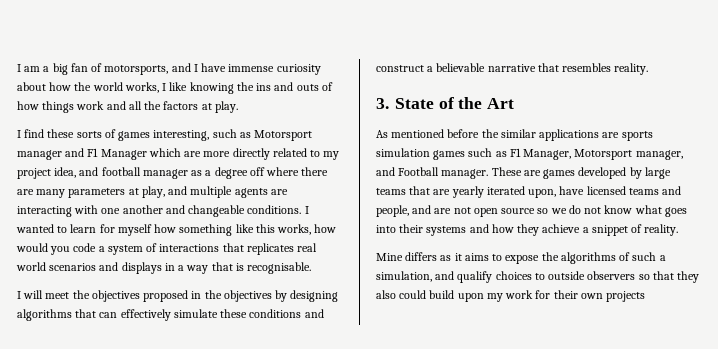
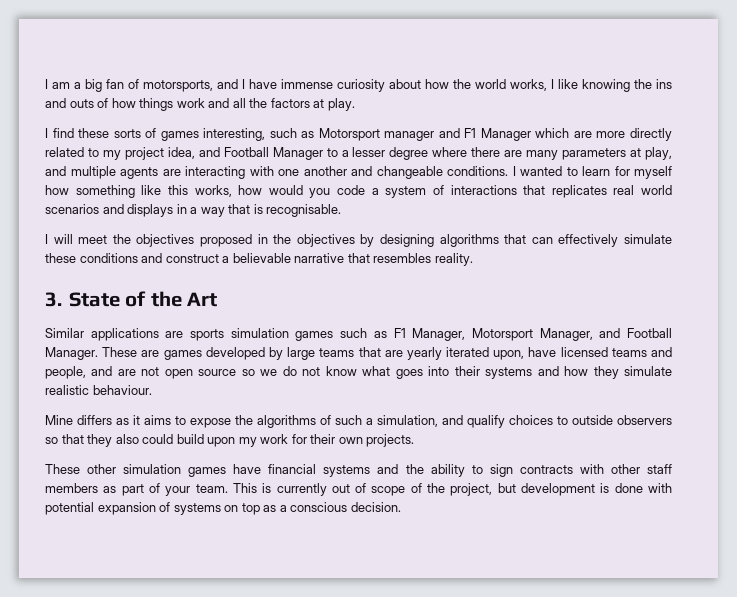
- I find these sorts of games interesting, such as Motorsport manager and F1 Manager which are more directly related to my project idea, and football manager as a degree off where there are many parameters at play, and multiple agents are interacting with one another and changeable conditions.
+ I find these sorts of games interesting, such as Motorsport manager and F1 Manager which are more directly related to my project idea, and Football Manager to a lesser degree where there are many parameters at play, and multiple agents are interacting with one another and changeable conditions.
- As mentioned before the similar applications are sports simulation games such as F1 Manager, Motorsport manager, and Football manager.
+ Similar applications are sports simulation games such as F1 Manager, Motorsport Manager, and Football Manager.
- These are games developed by large teams that are yearly iterated upon, have licensed teams and people, and are not open source so we do not know what goes into their systems and how they achieve a snippet of reality.
+ These are games developed by large teams that are yearly iterated upon, have licensed teams and people, and are not open source so we do not know what goes into their systems and how they simulate realistic behaviour.
- Mine differs as it aims to expose the algorithms of such a simulation, and qualify choices to outside observers so that they also could build upon my work for their own projects
+ Mine differs as it aims to expose the algorithms of such a simulation, and qualify choices to outside observers so that they also could build upon my work for their own projects.
+ These other simulation games have financial systems and the ability to sign contracts with other staff members as part of your team. This is currently out of scope of the project, but development is done with potential expansion of systems on top as a conscious decision.

